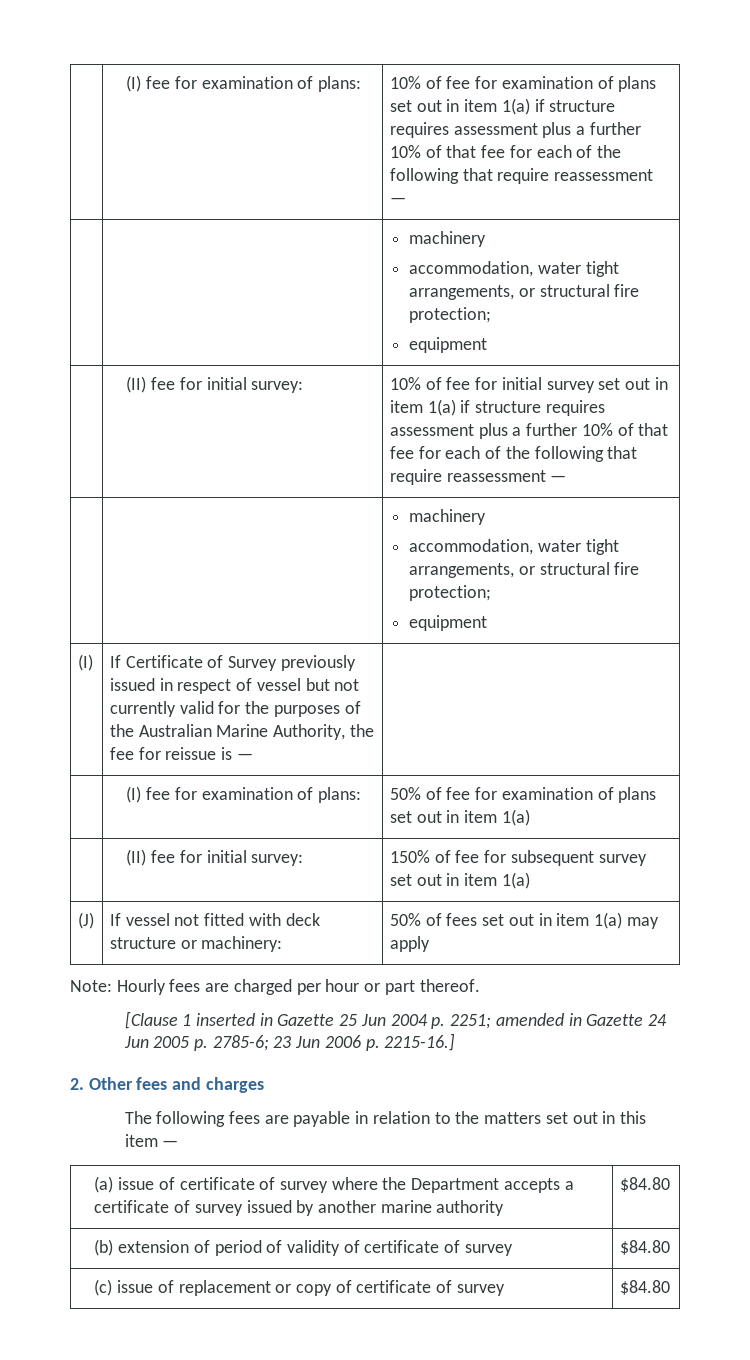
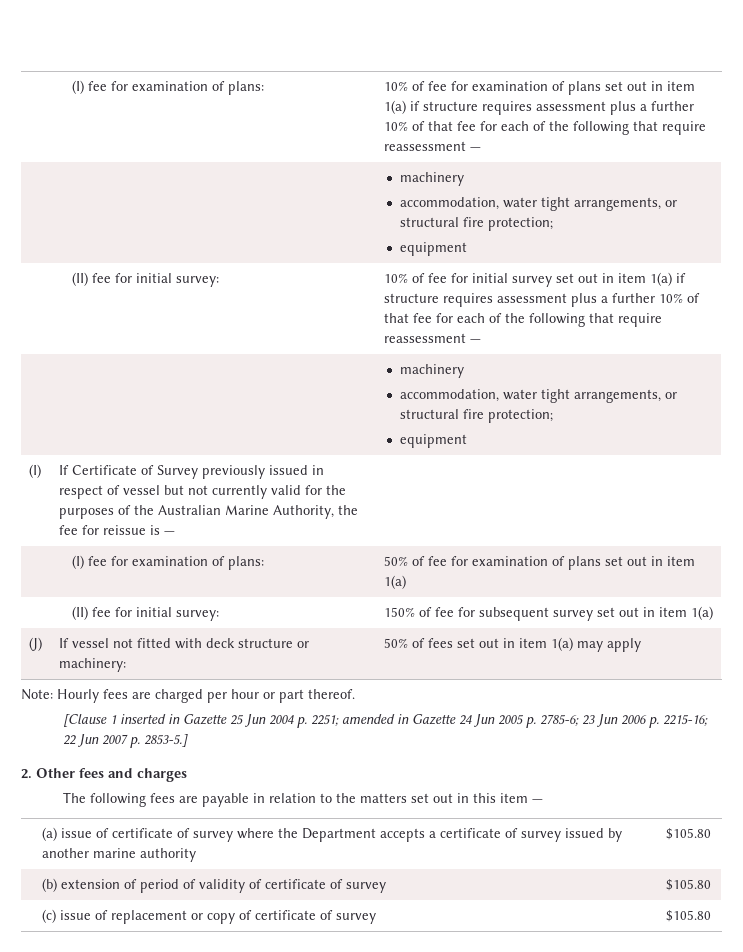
- [Clause 1 inserted in Gazette 25 Jun 2004 p. 2251; amended in Gazette 24 Jun 2005 p. 2785-6; 23 Jun 2006 p. 2215-16.]
+ [Clause 1 inserted in Gazette 25 Jun 2004 p. 2251; amended in Gazette 24 Jun 2005 p. 2785-6; 23 Jun 2006 p. 2215-16; 22 Jun 2007 p. 2853-5.]
- (a) issue of certificate of survey where the Department accepts a certificate of survey issued by another marine authority | $84.80
+ (a) issue of certificate of survey where the Department accepts a certificate of survey issued by another marine authority | $105.80
- (b) extension of period of validity of certificate of survey | $84.80
+ (b) extension of period of validity of certificate of survey | $105.80
- (c) issue of replacement or copy of certificate of survey | $84.80
+ (c) issue of replacement or copy of certificate of survey | $105.80

